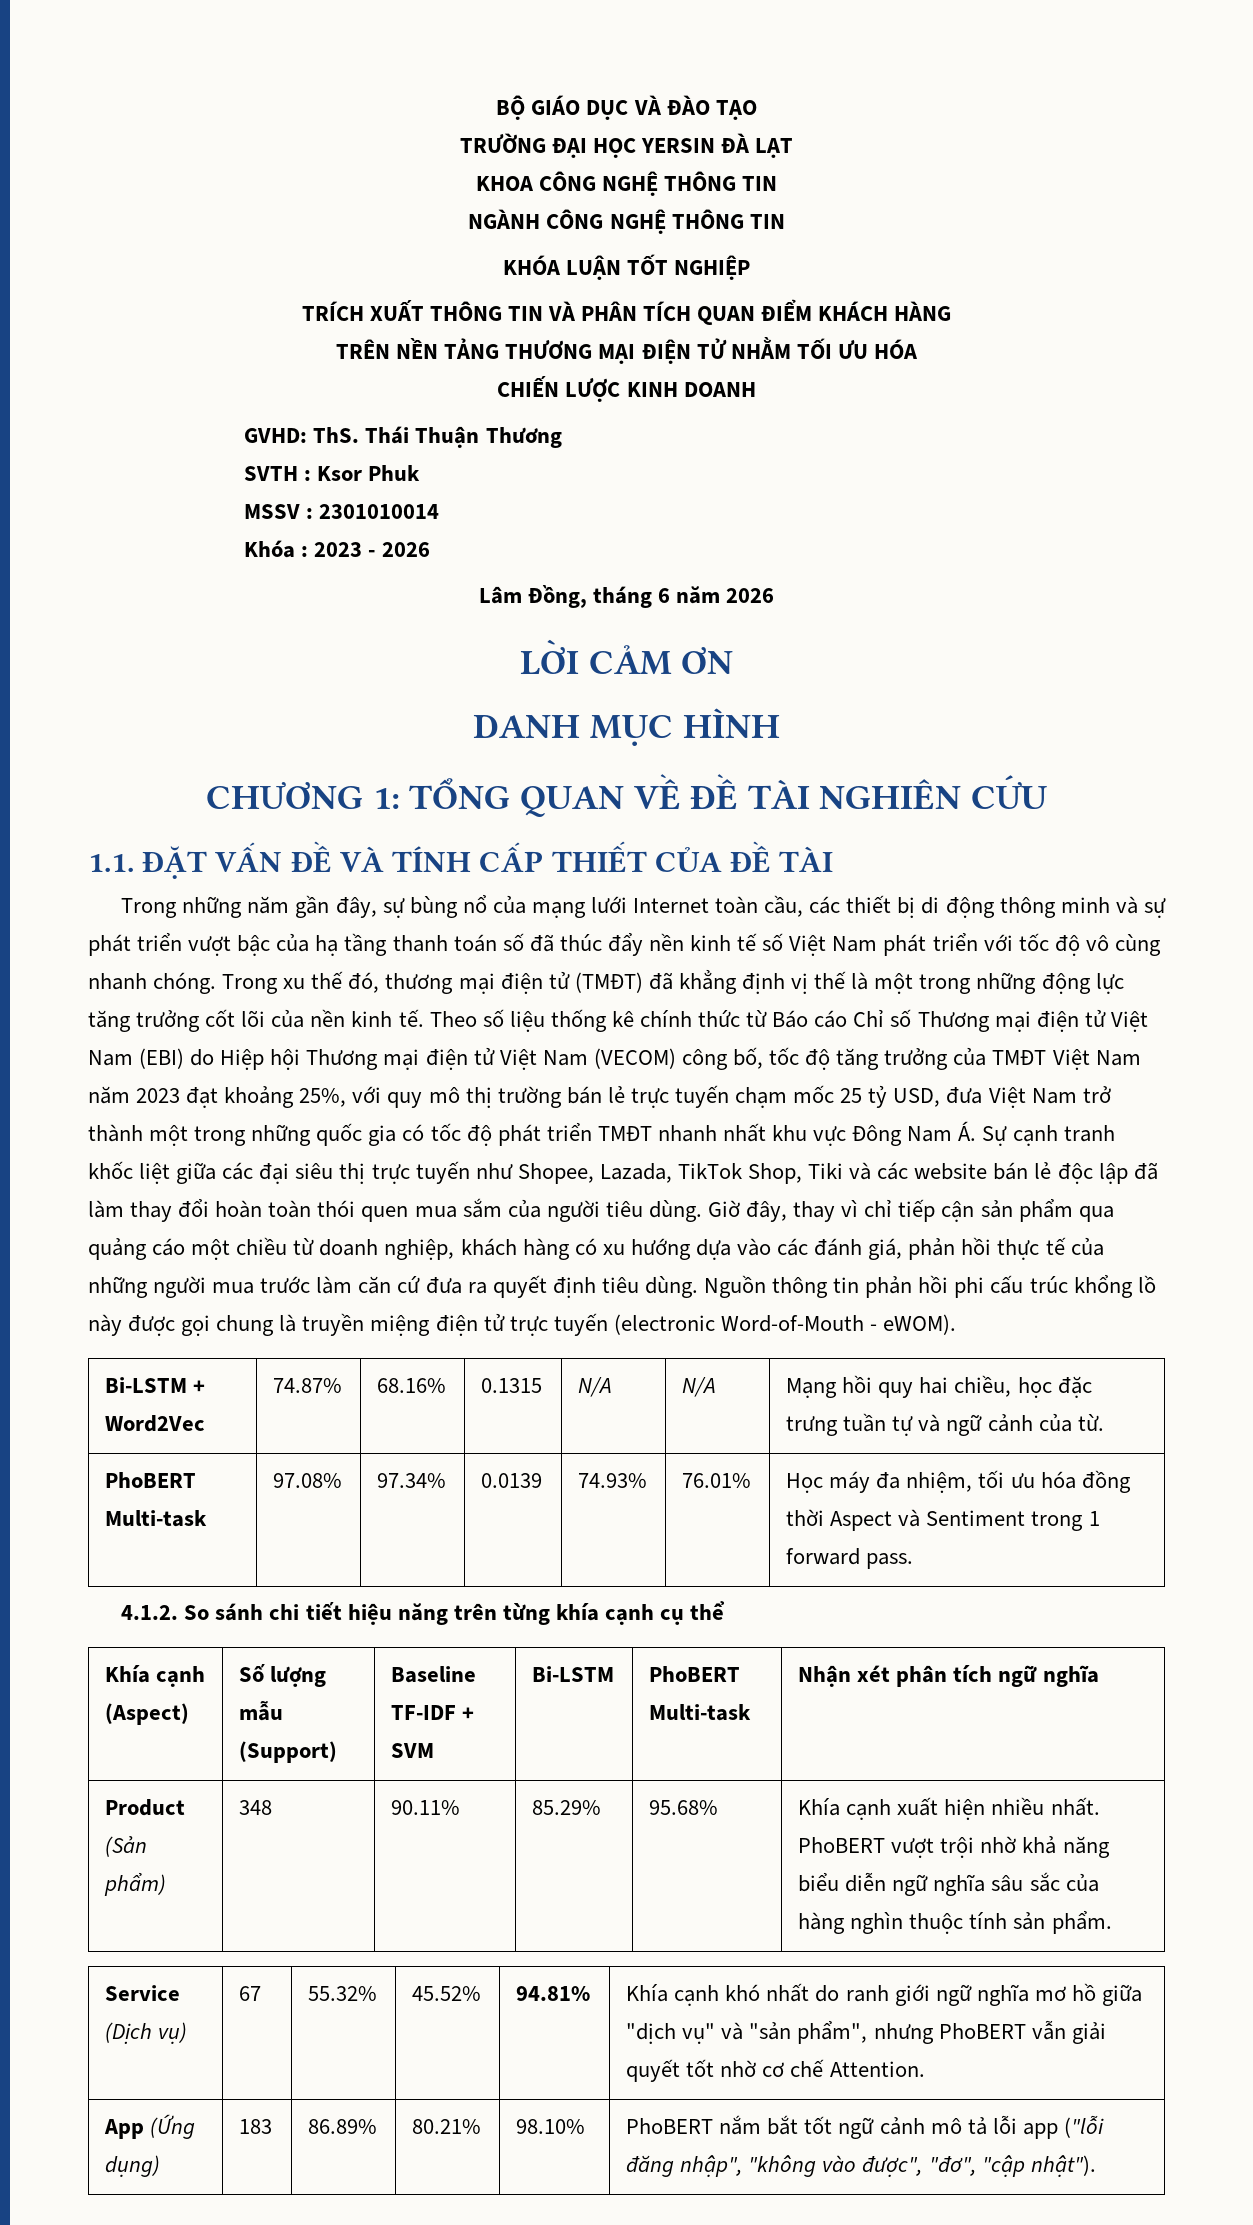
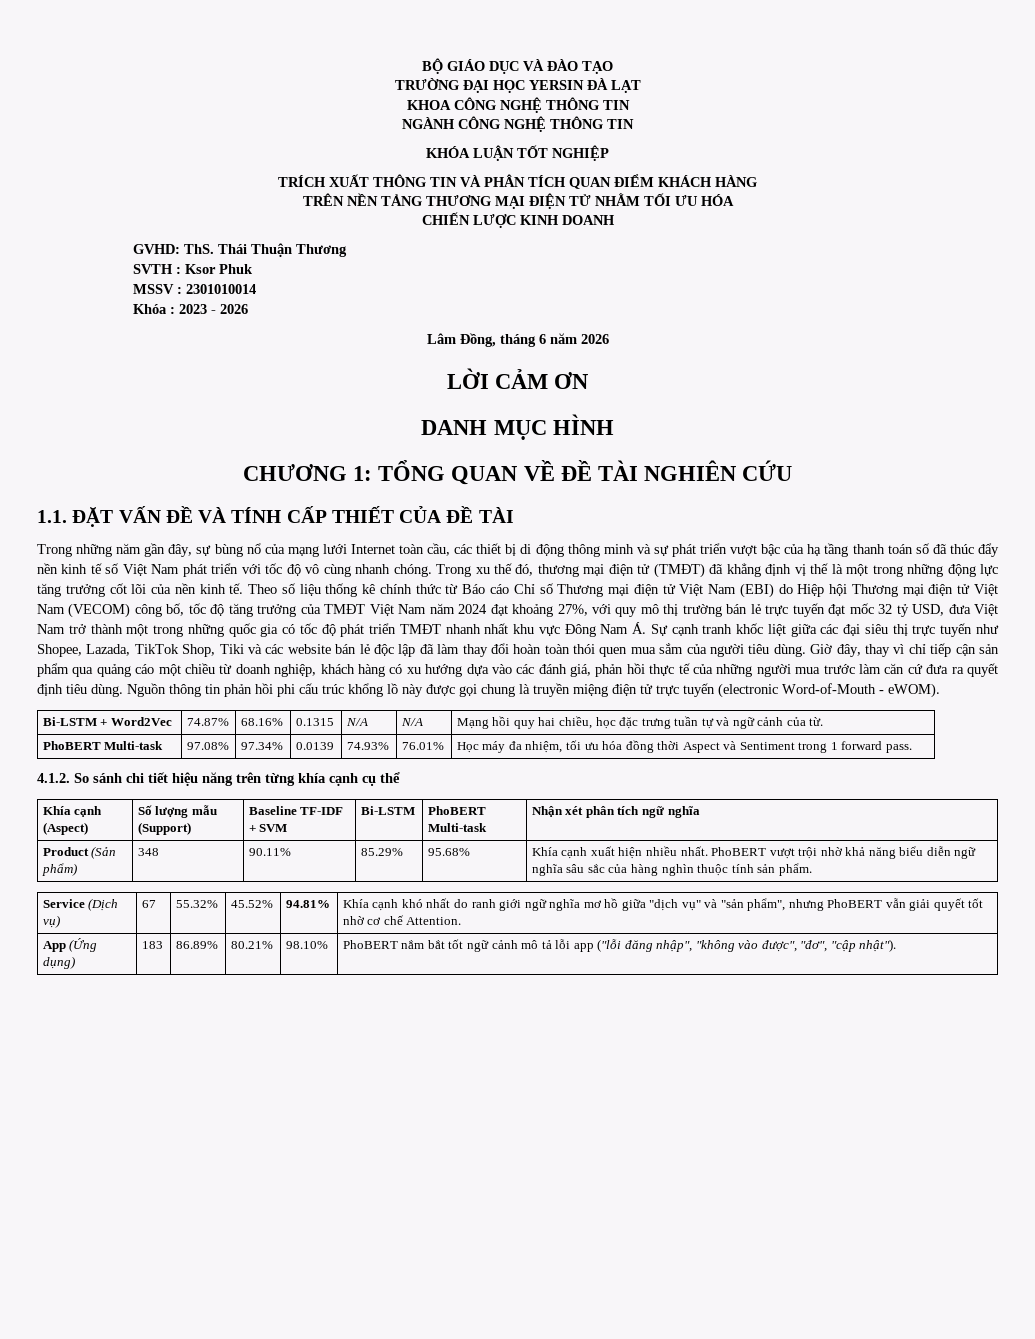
- Theo số liệu thống kê chính thức từ Báo cáo Chỉ số Thương mại điện tử Việt Nam (EBI) do Hiệp hội Thương mại điện tử Việt Nam (VECOM) công bố, tốc độ tăng trưởng của TMĐT Việt Nam năm 2023 đạt khoảng 25%, với quy mô thị trường bán lẻ trực tuyến chạm mốc 25 tỷ USD, đưa Việt Nam trở thành một trong những quốc gia có tốc độ phát triển TMĐT nhanh nhất khu vực Đông Nam Á. Sự cạnh tranh khốc liệt giữa các đại siêu thị trực tuyến như Shopee, Lazada, TikTok Shop, Tiki và các website bán lẻ độc lập đã làm thay đổi hoàn toàn thói quen mua sắm của người tiêu dùng.
+ Theo số liệu thống kê chính thức từ Báo cáo Chỉ số Thương mại điện tử Việt Nam (EBI) do Hiệp hội Thương mại điện tử Việt Nam (VECOM) công bố, tốc độ tăng trưởng của TMĐT Việt Nam năm 2024 đạt khoảng 27%, với quy mô thị trường bán lẻ trực tuyến đạt mốc 32 tỷ USD, đưa Việt Nam trở thành một trong những quốc gia có tốc độ phát triển TMĐT nhanh nhất khu vực Đông Nam Á. Sự cạnh tranh khốc liệt giữa các đại siêu thị trực tuyến như Shopee, Lazada, TikTok Shop, Tiki và các website bán lẻ độc lập đã làm thay đổi hoàn toàn thói quen mua sắm của người tiêu dùng.

